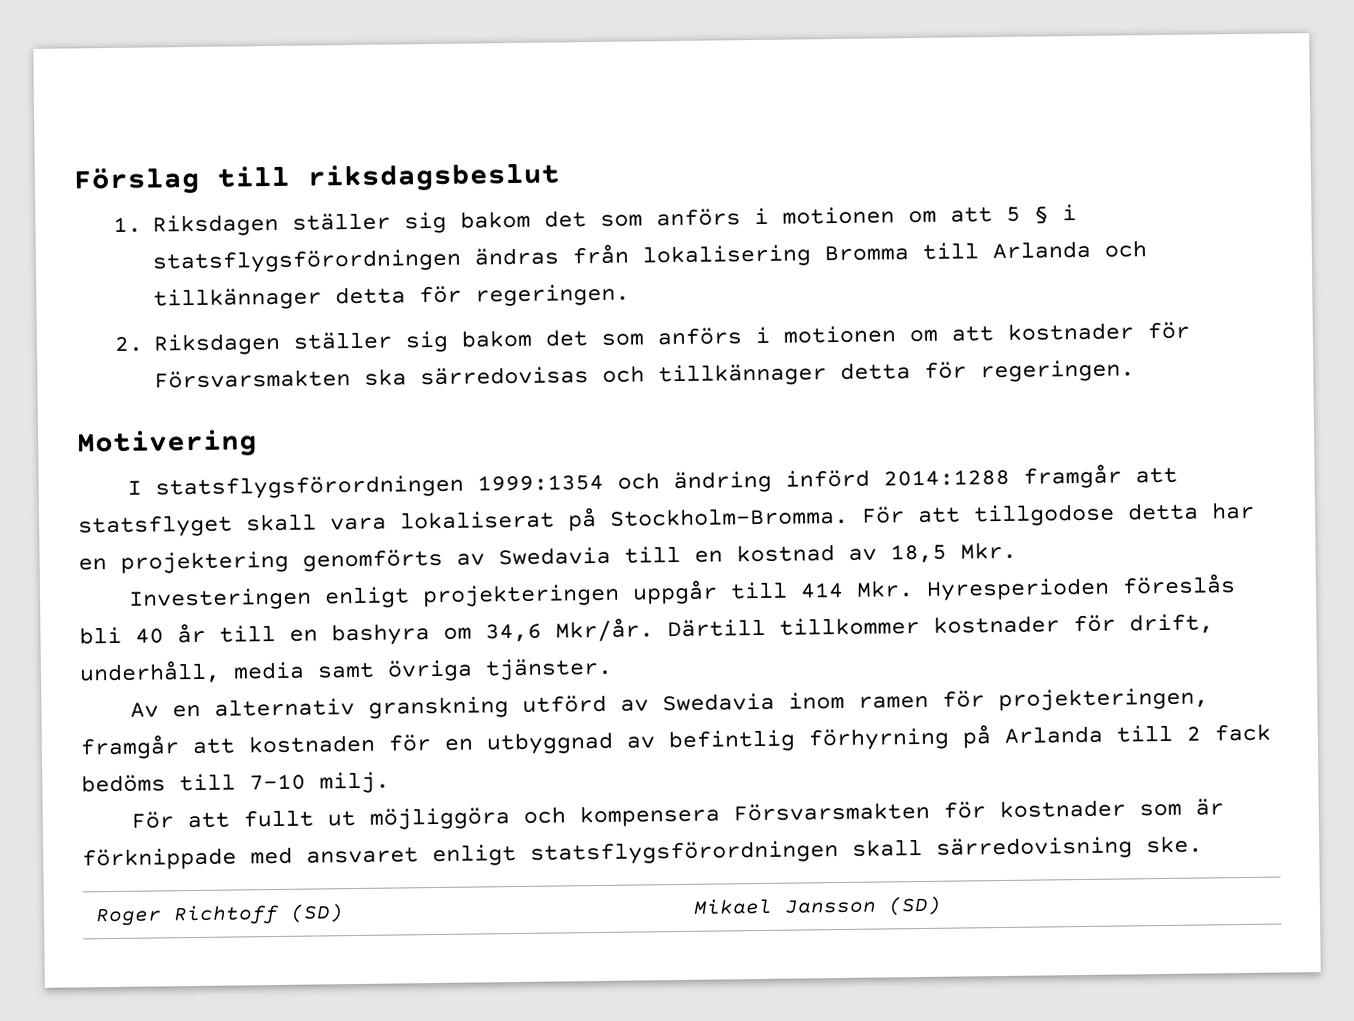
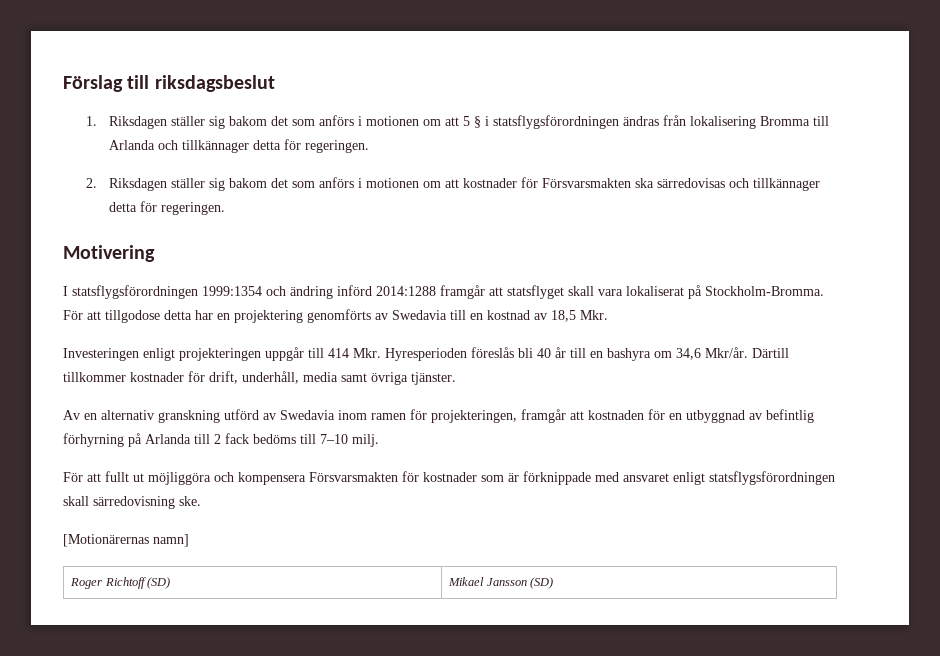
+ [Motionärernas namn]

